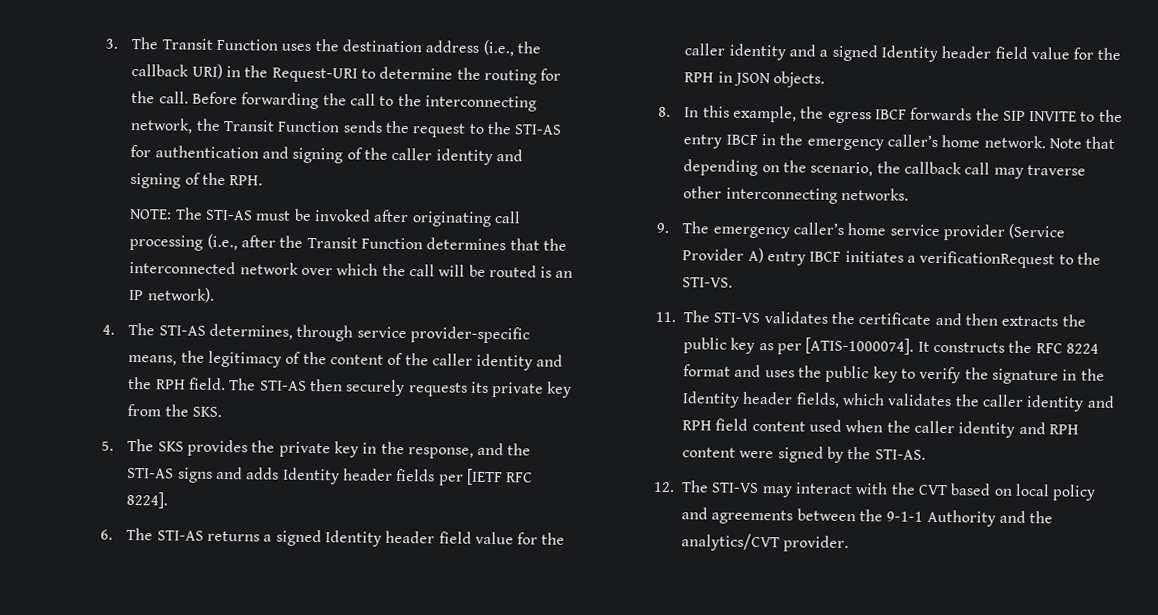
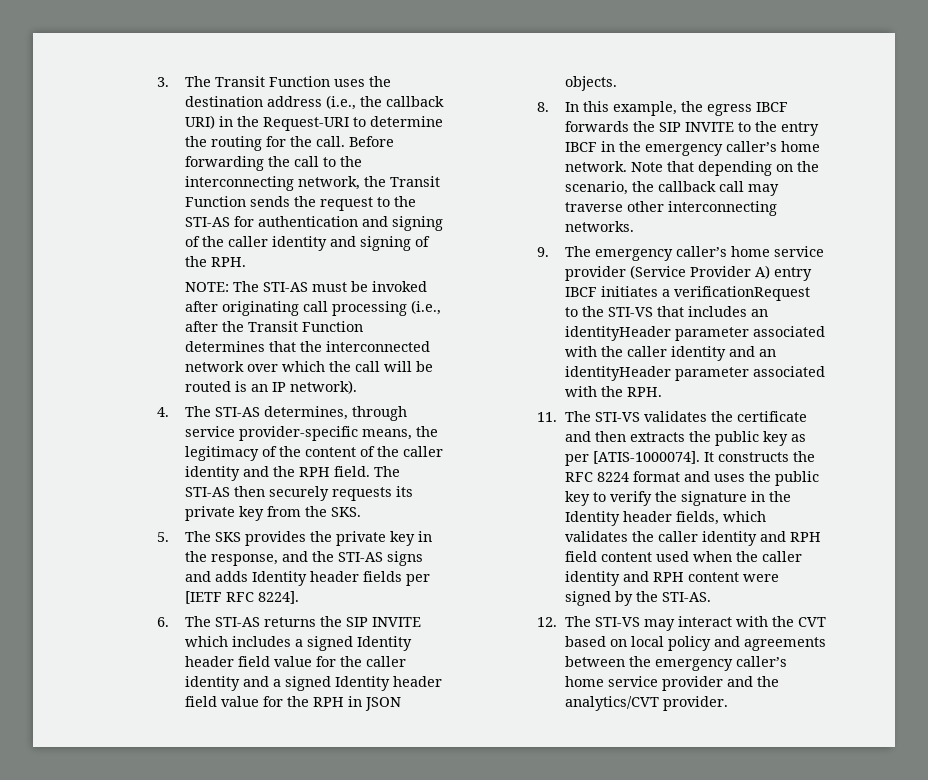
- 6. The STI-AS returns a signed Identity header field value for the caller identity and a signed Identity header field value for the RPH in JSON objects.
+ 6. The STI-AS returns the SIP INVITE which includes a signed Identity header field value for the caller identity and a signed Identity header field value for the RPH in JSON objects.
- 9. The emergency caller’s home service provider (Service Provider A) entry IBCF initiates a verificationRequest to the STI-VS.
+ 9. The emergency caller’s home service provider (Service Provider A) entry IBCF initiates a verificationRequest to the STI-VS that includes an identityHeader parameter associated with the caller identity and an identityHeader parameter associated with the RPH.
- 12. The STI-VS may interact with the CVT based on local policy and agreements between the 9-1-1 Authority and the analytics/CVT provider.
+ 12. The STI-VS may interact with the CVT based on local policy and agreements between the emergency caller’s home service provider and the analytics/CVT provider.

